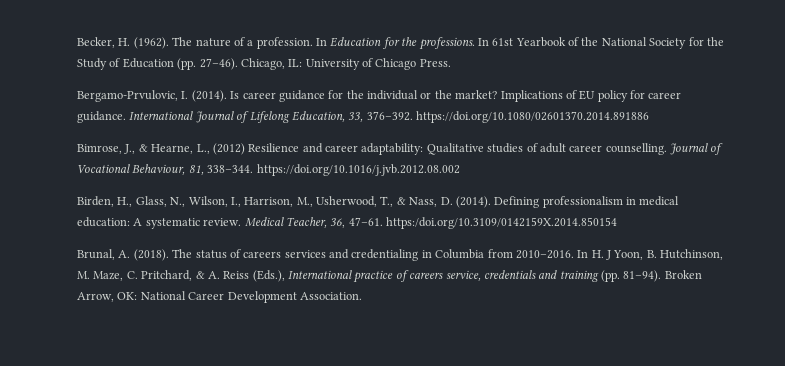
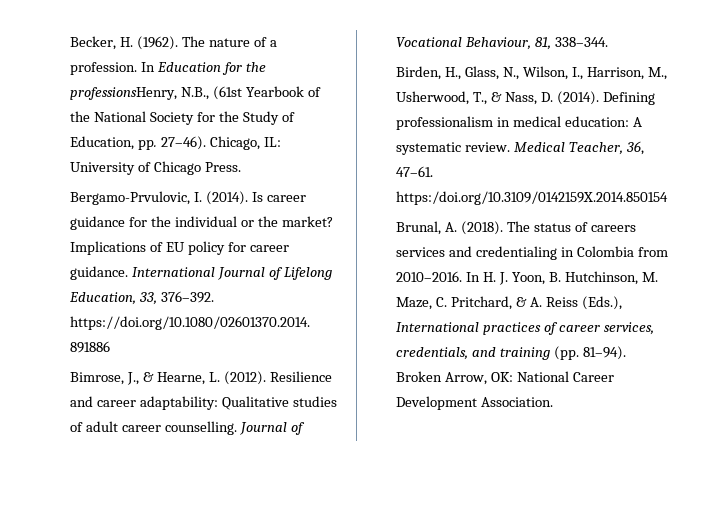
- In Education for the professions. In 61st Yearbook of the National Society for the Study of Education (pp. 27–46).
+ In Education for the professionsHenry, N.B., (61st Yearbook of the National Society for the Study of Education, pp. 27–46).
- Bimrose, J., & Hearne, L., (2012) Resilience and career adaptability: Qualitative studies of adult career counselling.
+ Bimrose, J., & Hearne, L. (2012). Resilience and career adaptability: Qualitative studies of adult career counselling.
- Journal of Vocational Behaviour, 81, 338–344. https://doi.org/10.1016/j.jvb.2012.08.002
+ Journal of Vocational Behaviour, 81, 338–344.
- The status of careers services and credentialing in Columbia from 2010–2016.
+ The status of careers services and credentialing in Colombia from 2010–2016.
- In H. J Yoon, B. Hutchinson, M. Maze, C. Pritchard, & A. Reiss (Eds.), International practice of careers service, credentials and training (pp. 81–94).
+ In H. J. Yoon, B. Hutchinson, M. Maze, C. Pritchard, & A. Reiss (Eds.), International practices of career services, credentials, and training (pp. 81–94).

